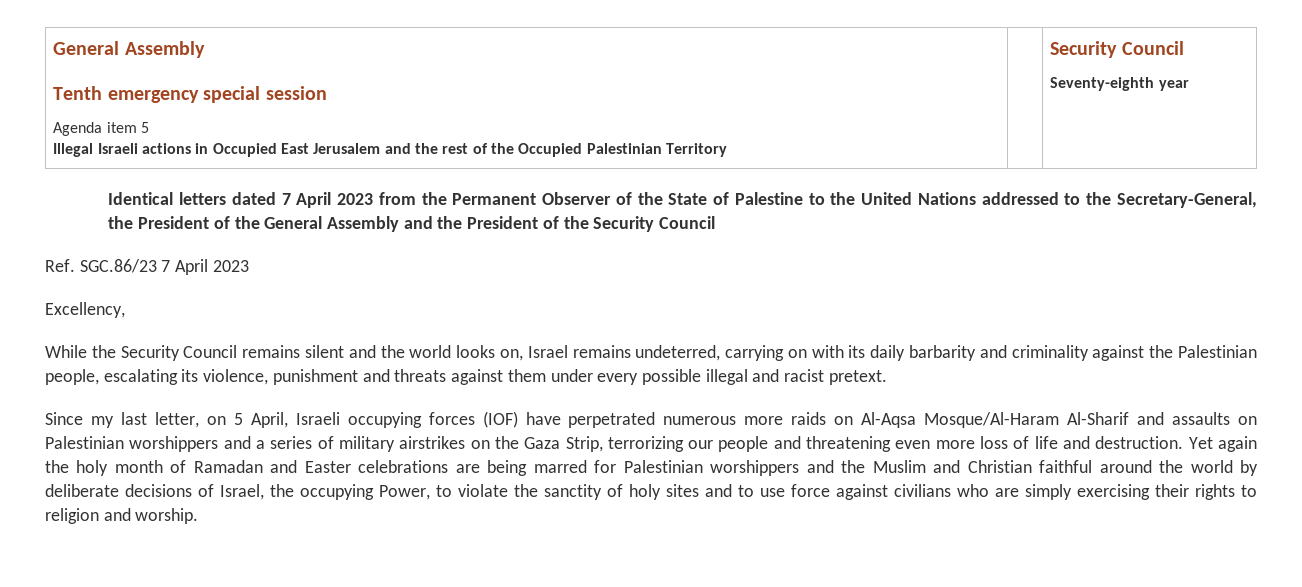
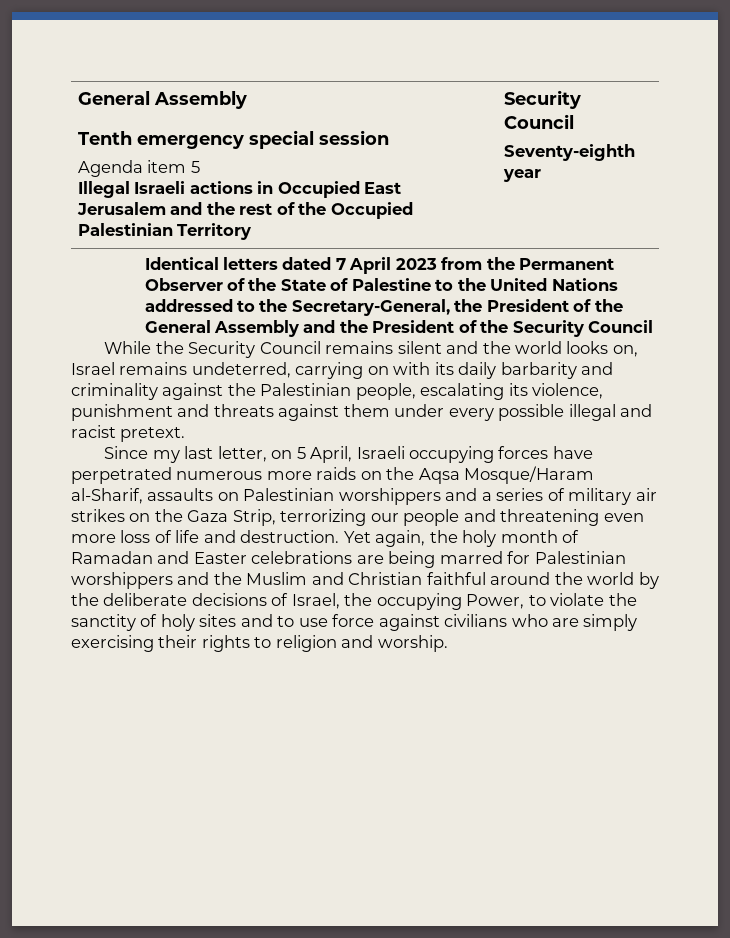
- Ref. SGC.86/23 7 April 2023
- Excellency,
- Since my last letter, on 5 April, Israeli occupying forces (IOF) have perpetrated numerous more raids on Al-Aqsa Mosque/Al-Haram Al-Sharif and assaults on Palestinian worshippers and a series of military airstrikes on the Gaza Strip, terrorizing our people and threatening even more loss of life and destruction.
+ Since my last letter, on 5 April, Israeli occupying forces have perpetrated numerous more raids on the Aqsa Mosque/Haram al-Sharif, assaults on Palestinian worshippers and a series of military air strikes on the Gaza Strip, terrorizing our people and threatening even more loss of life and destruction.
- Yet again the holy month of Ramadan and Easter celebrations are being marred for Palestinian worshippers and the Muslim and Christian faithful around the world by deliberate decisions of Israel, the occupying Power, to violate the sanctity of holy sites and to use force against civilians who are simply exercising their rights to religion and worship.
+ Yet again, the holy month of Ramadan and Easter celebrations are being marred for Palestinian worshippers and the Muslim and Christian faithful around the world by the deliberate decisions of Israel, the occupying Power, to violate the sanctity of holy sites and to use force against civilians who are simply exercising their rights to religion and worship.

